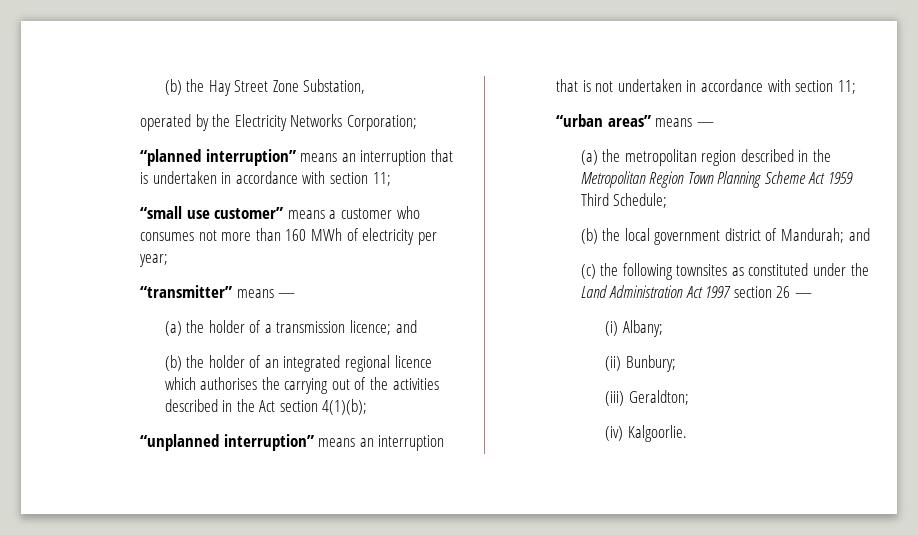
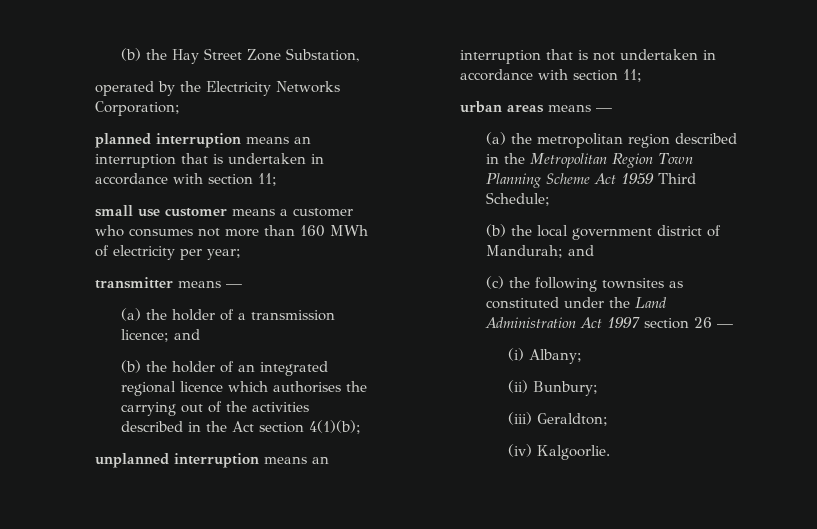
- “planned interruption” means an interruption that is undertaken in accordance with section 11;
+ planned interruption means an interruption that is undertaken in accordance with section 11;
- “small use customer” means a customer who consumes not more than 160 MWh of electricity per year;
+ small use customer means a customer who consumes not more than 160 MWh of electricity per year;
- “transmitter” means —
+ transmitter means —
- “unplanned interruption” means an interruption that is not undertaken in accordance with section 11;
+ unplanned interruption means an interruption that is not undertaken in accordance with section 11;
- “urban areas” means —
+ urban areas means —

